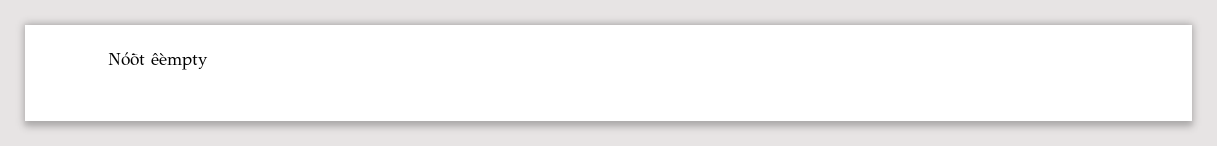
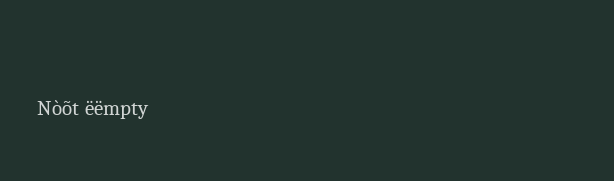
- Nóõt êèmpty
+ Nòõt ëëmpty

